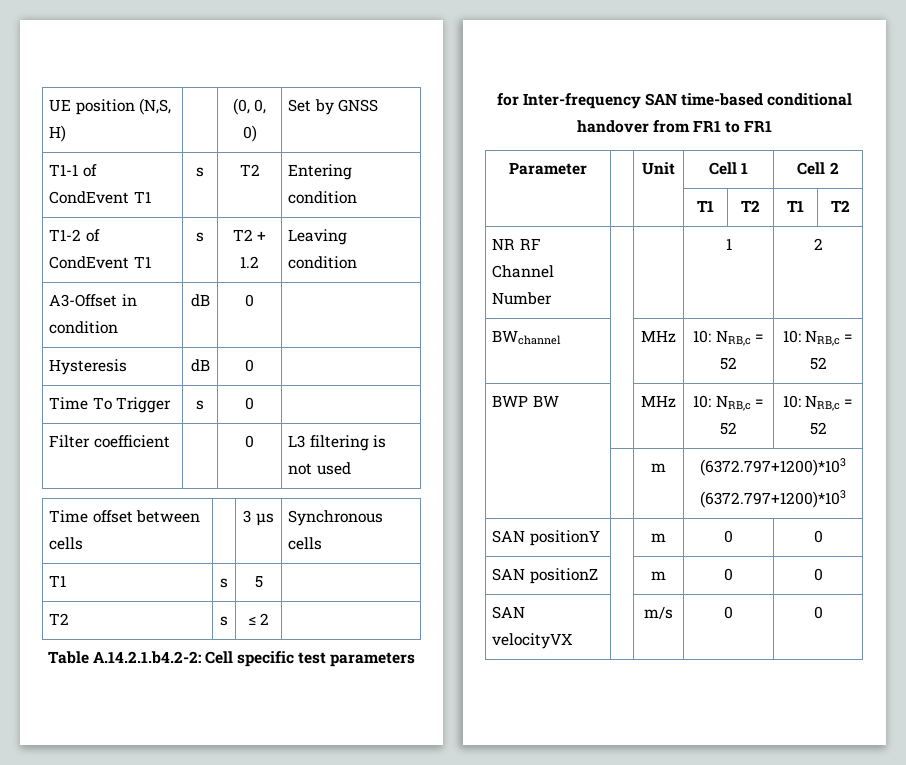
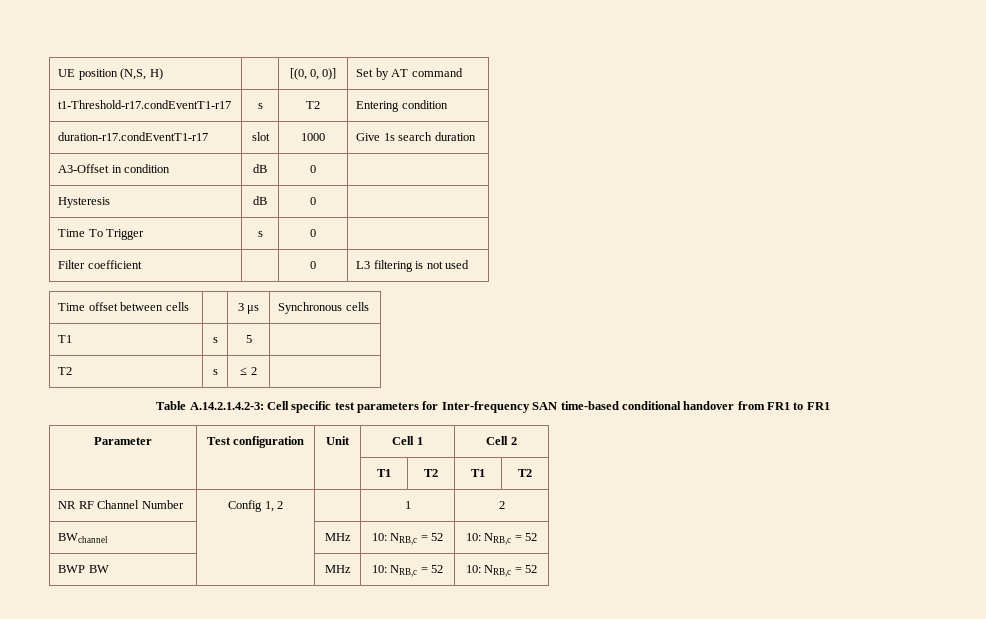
- UE position (N,S, H) | | (0, 0, 0) | Set by GNSS
- T1-1 of CondEvent T1 | s | T2 | Entering condition
+ UE position (N,S, H) | | [(0, 0, 0)] | Set by AT command
+ t1-Threshold-r17.condEventT1-r17 | s | T2 | Entering condition
- T1-2 of CondEvent T1 | s | T2 + 1.2 | Leaving condition
+ duration-r17.condEventT1-r17 | slot | 1000 | Give 1s search duration
- Table A.14.2.1.b4.2-2: Cell specific test parameters for Inter-frequency SAN time-based conditional handover from FR1 to FR1
+ Table A.14.2.1.4.2-3: Cell specific test parameters for Inter-frequency SAN time-based conditional handover from FR1 to FR1
- Parameter | | Unit | Cell 1 | Cell 2
+ Parameter | Test configuration | Unit | Cell 1 | Cell 2
- NR RF Channel Number | | | 1 | 2
+ NR RF Channel Number | Config 1, 2 | | 1 | 2
- | | m | (6372.797+1200)*103
- (6372.797+1200)*103
- SAN positionY | | m | 0 | 0
- SAN positionZ | | m | 0 | 0
- SAN velocityVX | | m/s | 0 | 0

